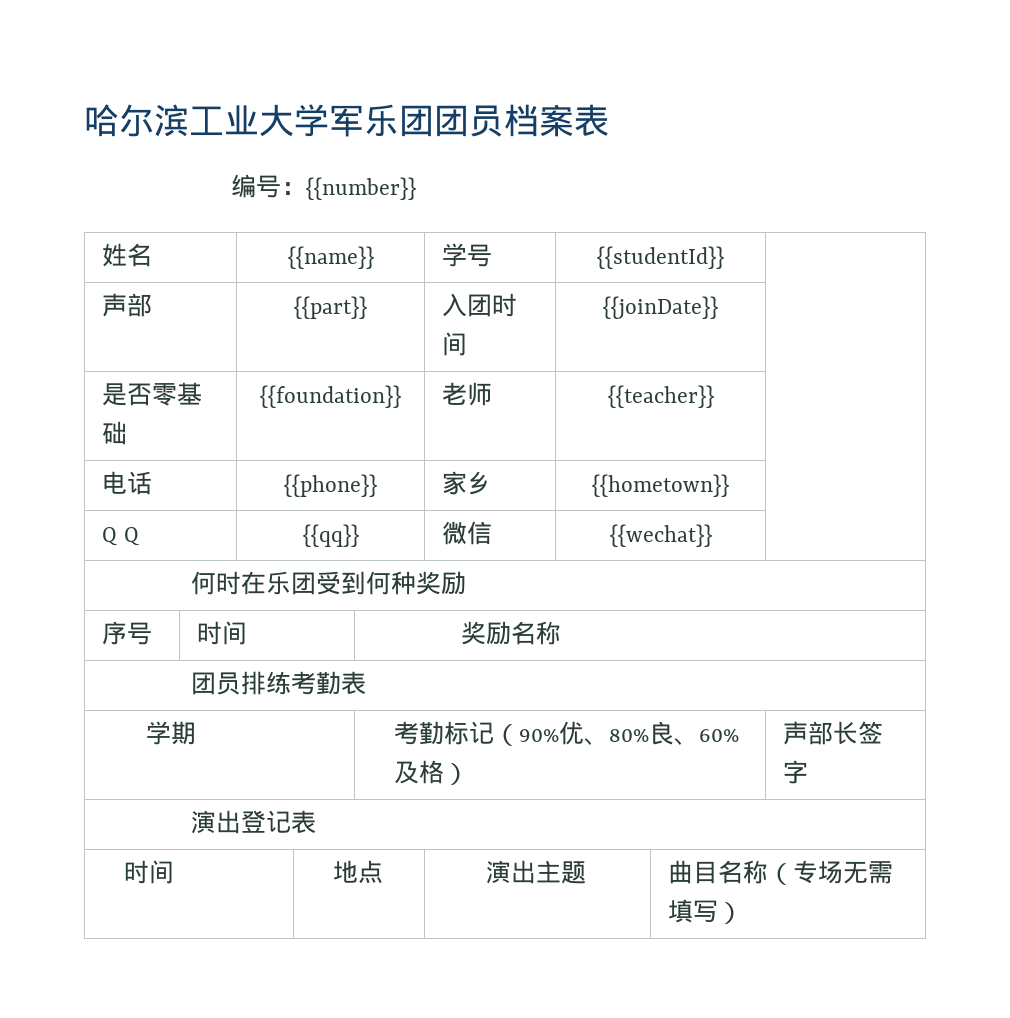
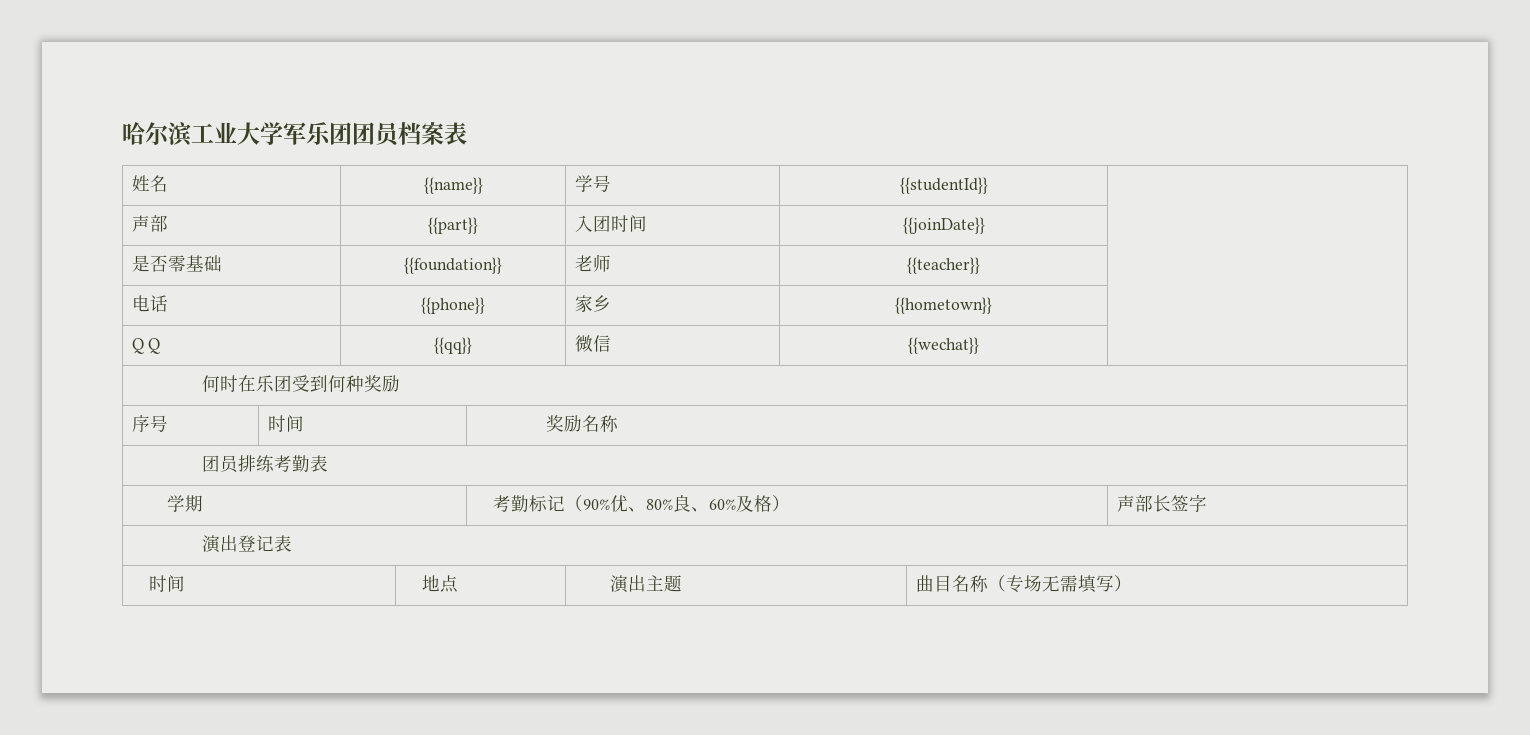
- 编号：{{number}}

